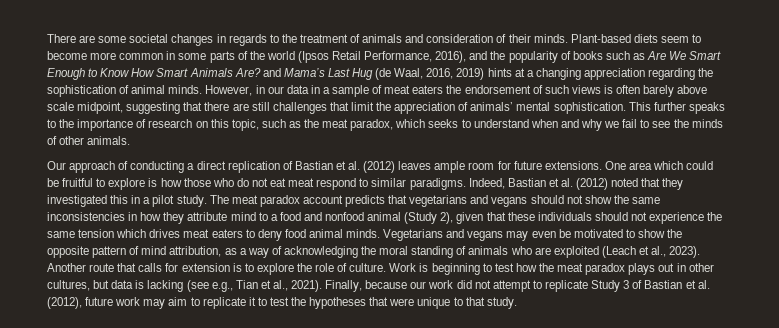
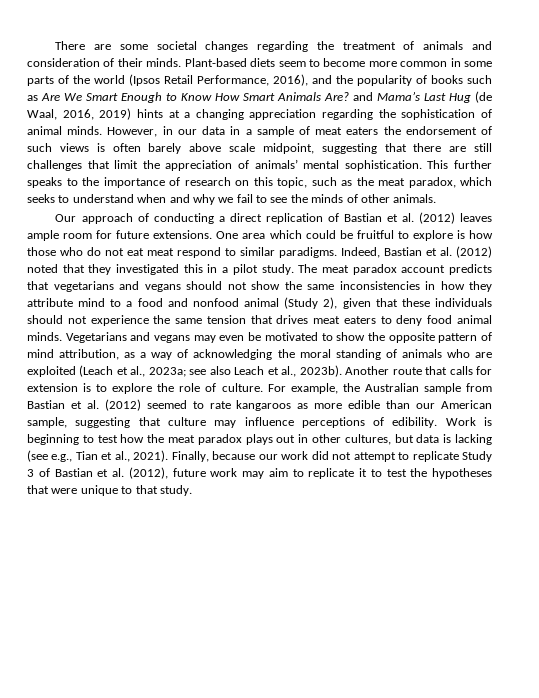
- There are some societal changes in regards to the treatment of animals and consideration of their minds.
+ There are some societal changes regarding the treatment of animals and consideration of their minds.
- The meat paradox account predicts that vegetarians and vegans should not show the same inconsistencies in how they attribute mind to a food and nonfood animal (Study 2), given that these individuals should not experience the same tension which drives meat eaters to deny food animal minds.
+ The meat paradox account predicts that vegetarians and vegans should not show the same inconsistencies in how they attribute mind to a food and nonfood animal (Study 2), given that these individuals should not experience the same tension that drives meat eaters to deny food animal minds.
- Vegetarians and vegans may even be motivated to show the opposite pattern of mind attribution, as a way of acknowledging the moral standing of animals who are exploited (Leach et al., 2023).
+ Vegetarians and vegans may even be motivated to show the opposite pattern of mind attribution, as a way of acknowledging the moral standing of animals who are exploited (Leach et al., 2023a; see also Leach et al., 2023b).
+ For example, the Australian sample from Bastian et al. (2012) seemed to rate kangaroos as more edible than our American sample, suggesting that culture may influence perceptions of edibility.

